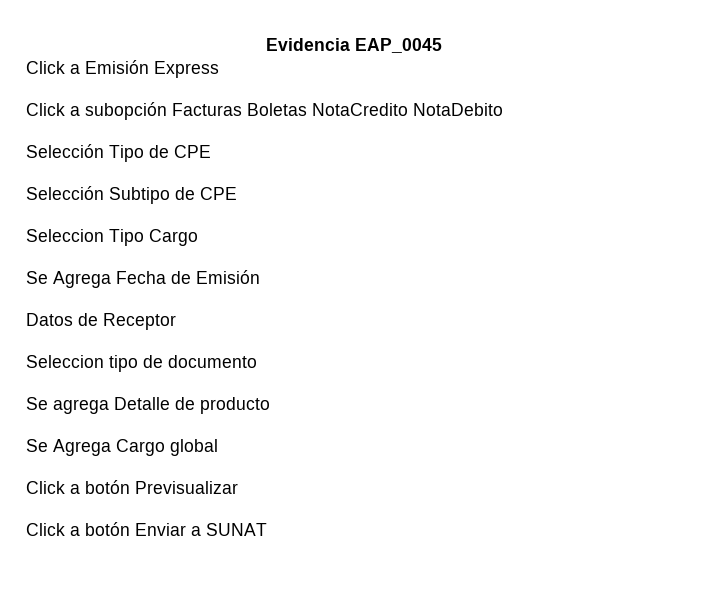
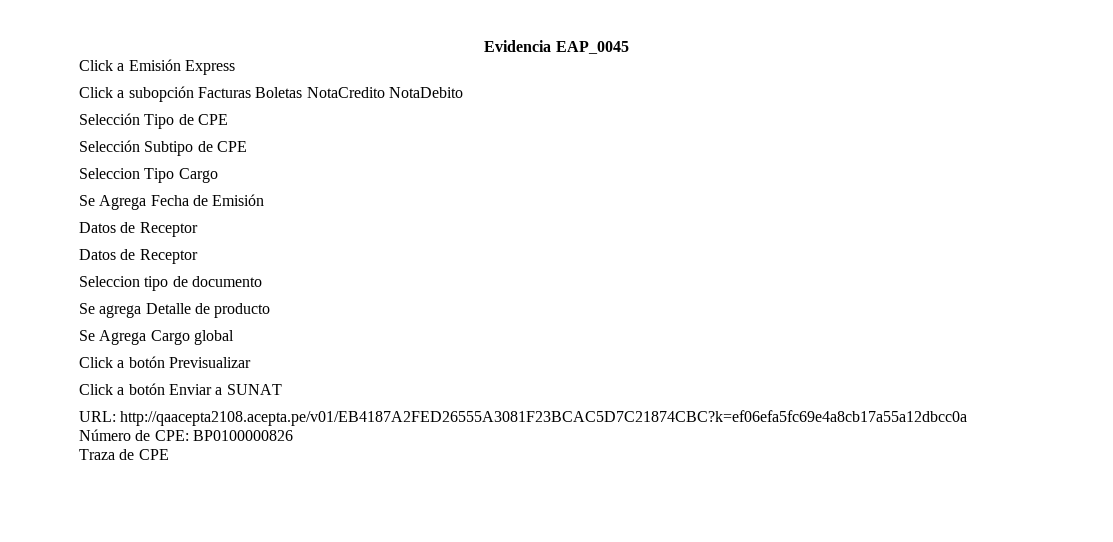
  Se Agrega Fecha de Emisión
+ Datos de Receptor
+ URL: http://qaacepta2108.acepta.pe/v01/EB4187A2FED26555A3081F23BCAC5D7C21874CBC?k=ef06efa5fc69e4a8cb17a55a12dbcc0a
+ Número de CPE: BP0100000826
+ Traza de CPE

